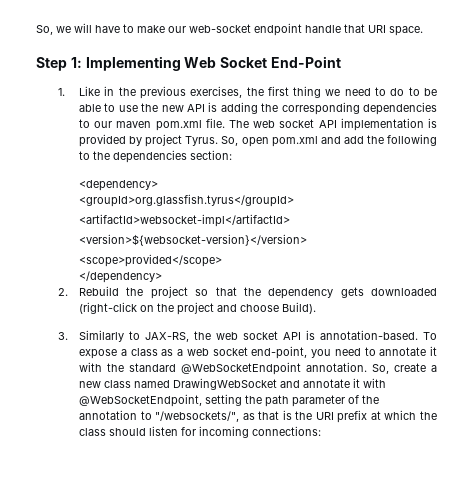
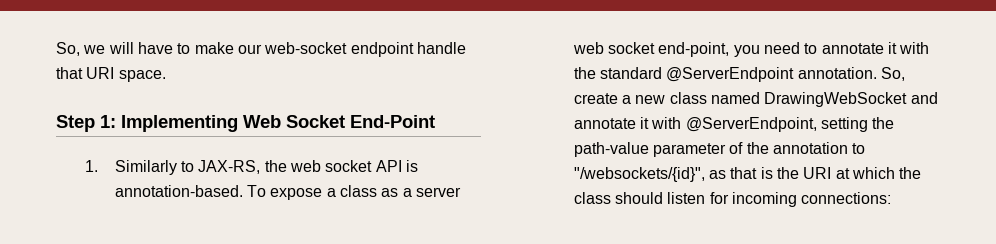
- 1. Like in the previous exercises, the first thing we need to do to be able to use the new API is adding the corresponding dependencies to our maven pom.xml file. The web socket API implementation is provided by project Tyrus. So, open pom.xml and add the following to the dependencies section:
- <dependency>
- <groupId>org.glassfish.tyrus</groupId>
- <artifactId>websocket-impl</artifactId>
- <version>${websocket-version}</version>
- <scope>provided</scope>
- </dependency>
- 2. Rebuild the project so that the dependency gets downloaded (right-click on the project and choose Build).
- 3. Similarly to JAX-RS, the web socket API is annotation-based.
+ 1. Similarly to JAX-RS, the web socket API is annotation-based.
- To expose a class as a web socket end-point, you need to annotate it with the standard @WebSocketEndpoint annotation.
+ To expose a class as a server web socket end-point, you need to annotate it with the standard @ServerEndpoint annotation.
- So, create a new class named DrawingWebSocket and annotate it with @WebSocketEndpoint, setting the path parameter of the annotation to "/websockets/", as that is the URI prefix at which the class should listen for incoming connections:
+ So, create a new class named DrawingWebSocket and annotate it with @ServerEndpoint, setting the path-value parameter of the annotation to "/websockets/{id}", as that is the URI at which the class should listen for incoming connections:

